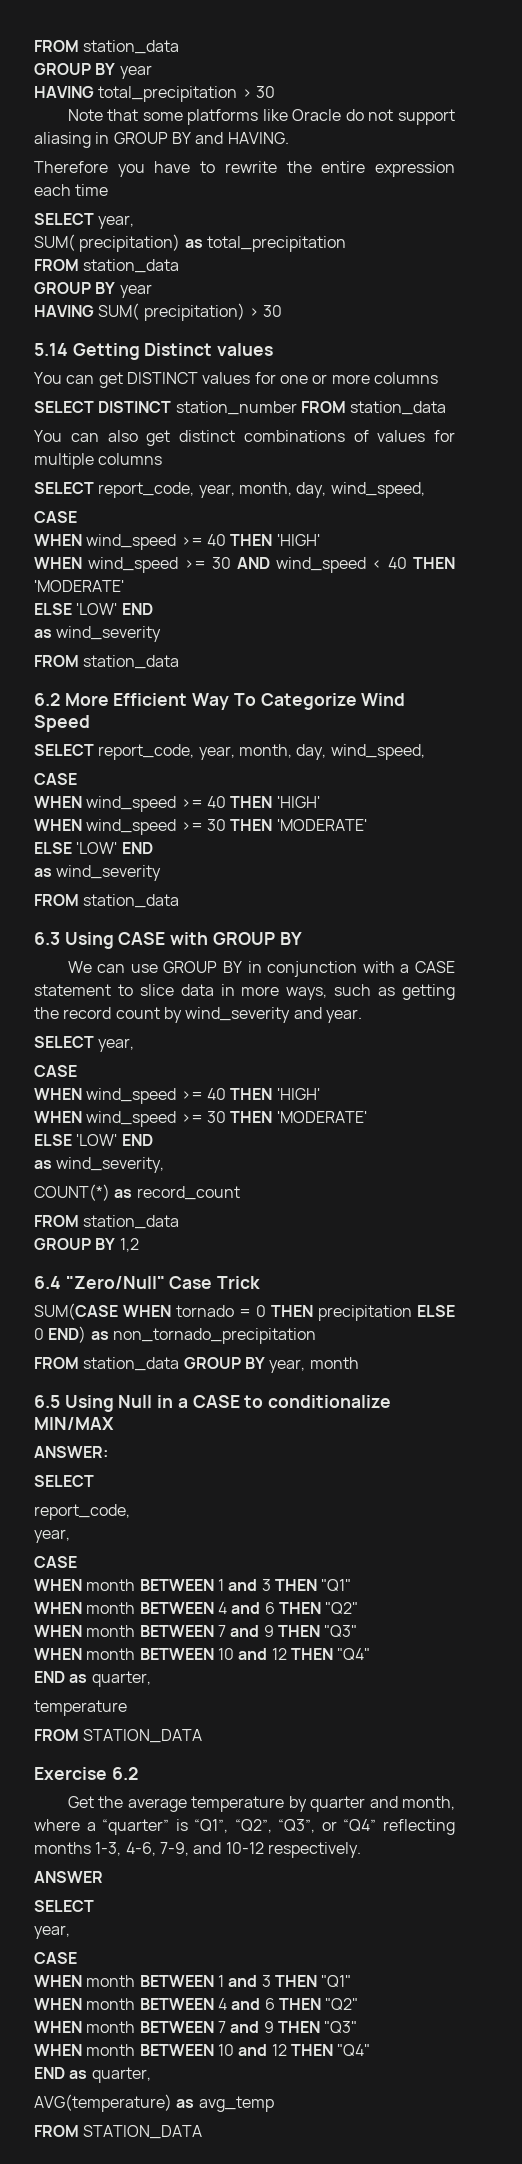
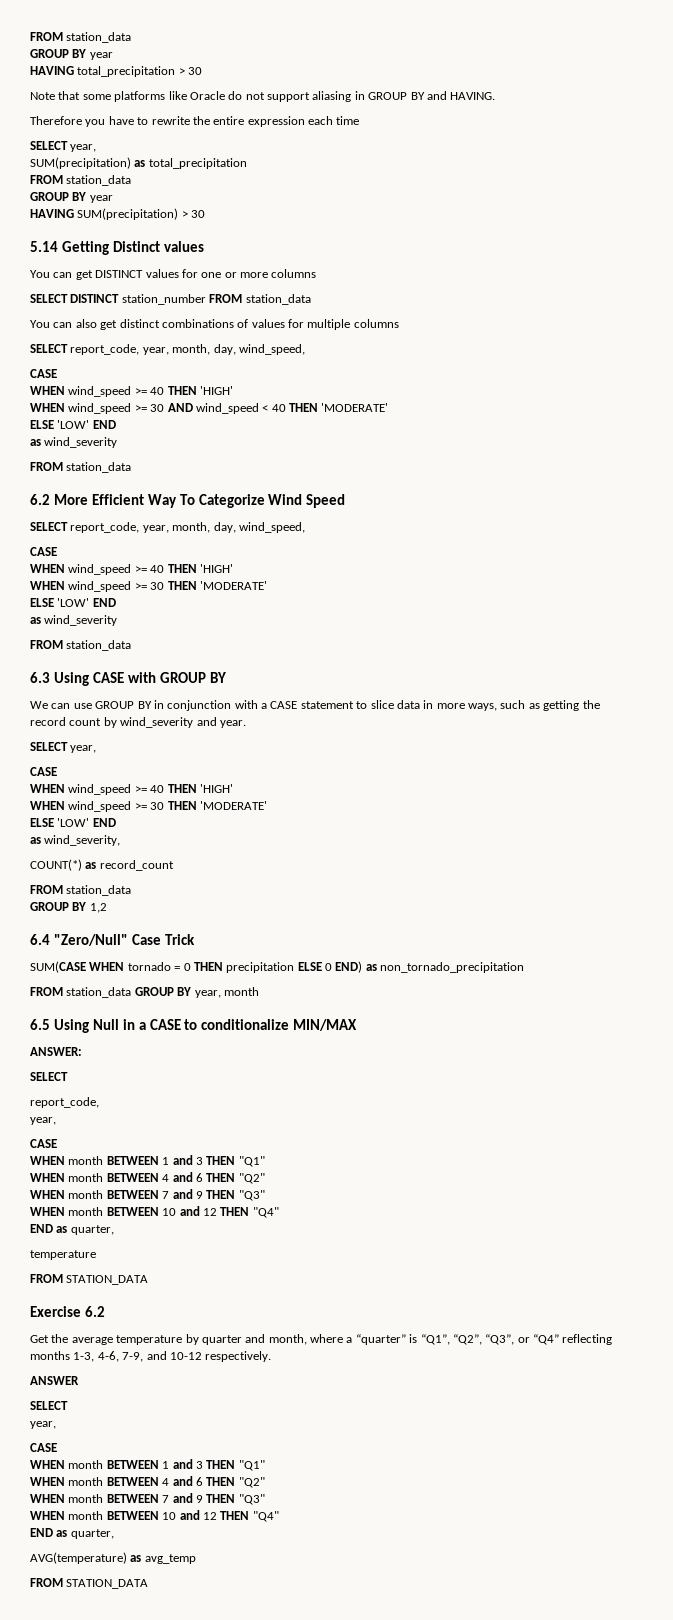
- SUM( precipitation) as total_precipitation
+ SUM(precipitation) as total_precipitation
- HAVING SUM( precipitation) > 30
+ HAVING SUM(precipitation) > 30

